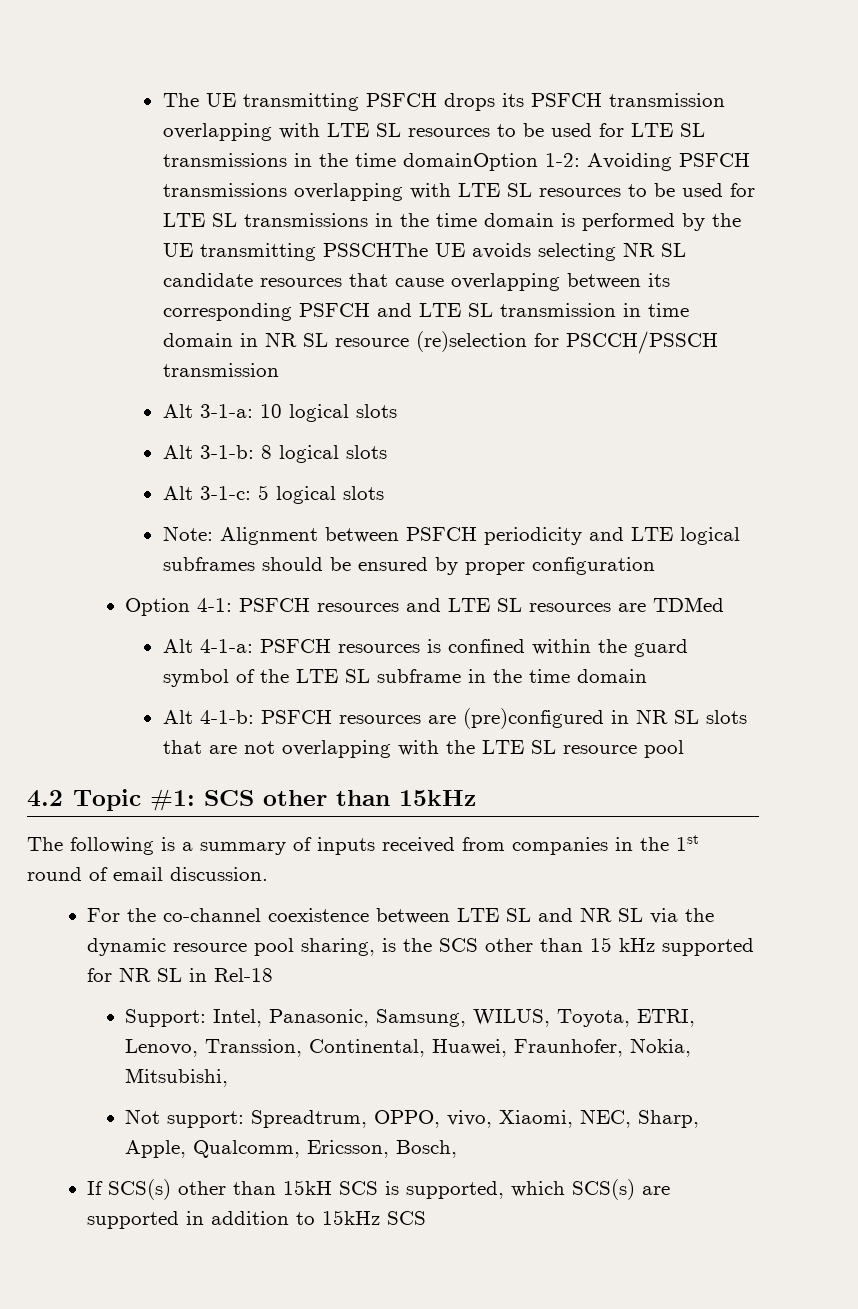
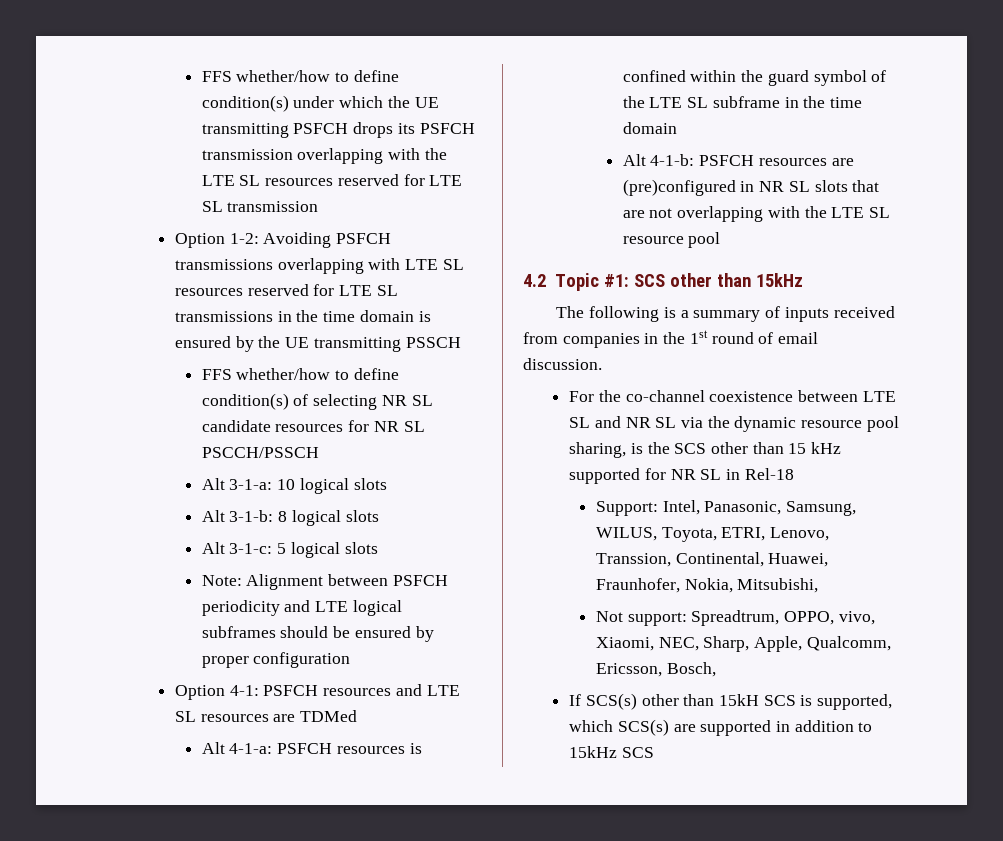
- The UE transmitting PSFCH drops its PSFCH transmission overlapping with LTE SL resources to be used for LTE SL transmissions in the time domainOption 1-2: Avoiding PSFCH transmissions overlapping with LTE SL resources to be used for LTE SL transmissions in the time domain is performed by the UE transmitting PSSCHThe UE avoids selecting NR SL candidate resources that cause overlapping between its corresponding PSFCH and LTE SL transmission in time domain in NR SL resource (re)selection for PSCCH/PSSCH transmission
+ FFS whether/how to define condition(s) under which the UE transmitting PSFCH drops its PSFCH transmission overlapping with the LTE SL resources reserved for LTE SL transmission
+ Option 1-2: Avoiding PSFCH transmissions overlapping with LTE SL resources reserved for LTE SL transmissions in the time domain is ensured by the UE transmitting PSSCH
+ FFS whether/how to define condition(s) of selecting NR SL candidate resources for NR SL PSCCH/PSSCH

